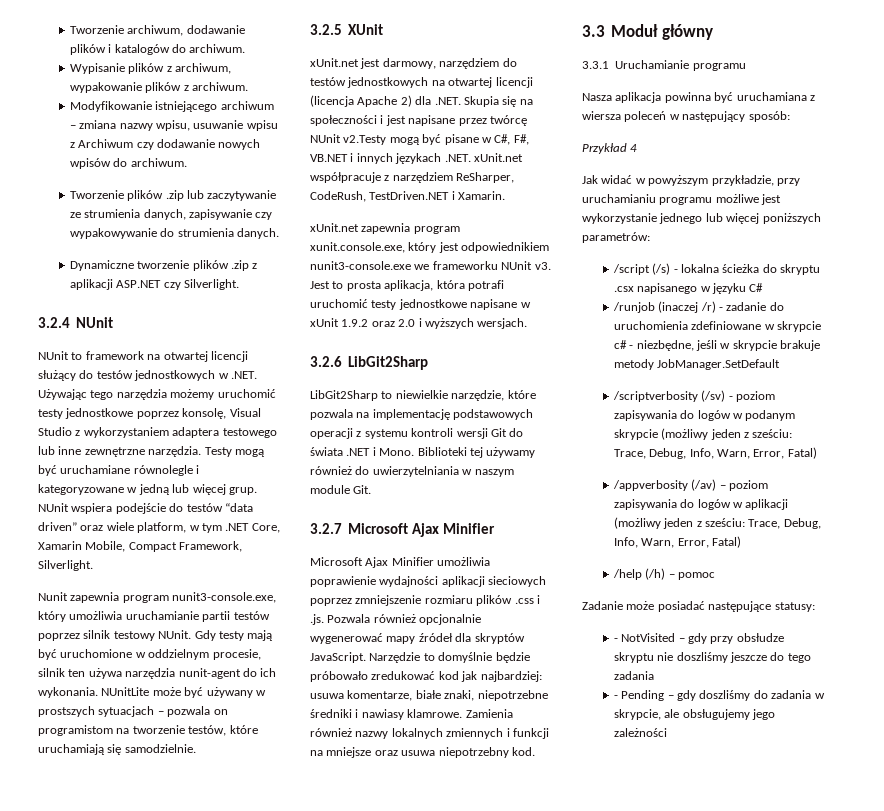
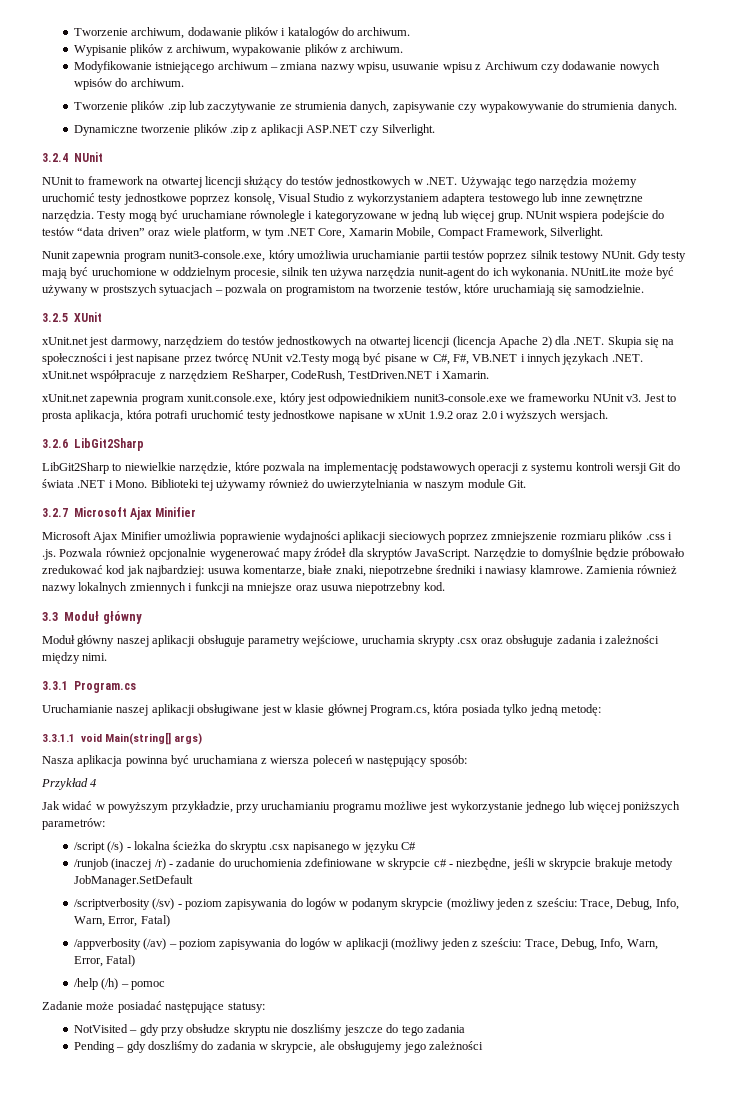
- 3.3.1 Uruchamianie programu
+ Moduł główny naszej aplikacji obsługuje parametry wejściowe, uruchamia skrypty .csx oraz obsługuje zadania i zależności między nimi.
+ 3.3.1 Program.cs
+ Uruchamianie naszej aplikacji obsługiwane jest w klasie głównej Program.cs, która posiada tylko jedną metodę:
+ 3.3.1.1 void Main(string[] args)
- - NotVisited – gdy przy obsłudze skryptu nie doszliśmy jeszcze do tego zadania
+ NotVisited – gdy przy obsłudze skryptu nie doszliśmy jeszcze do tego zadania
- - Pending – gdy doszliśmy do zadania w skrypcie, ale obsługujemy jego zależności
+ Pending – gdy doszliśmy do zadania w skrypcie, ale obsługujemy jego zależności

